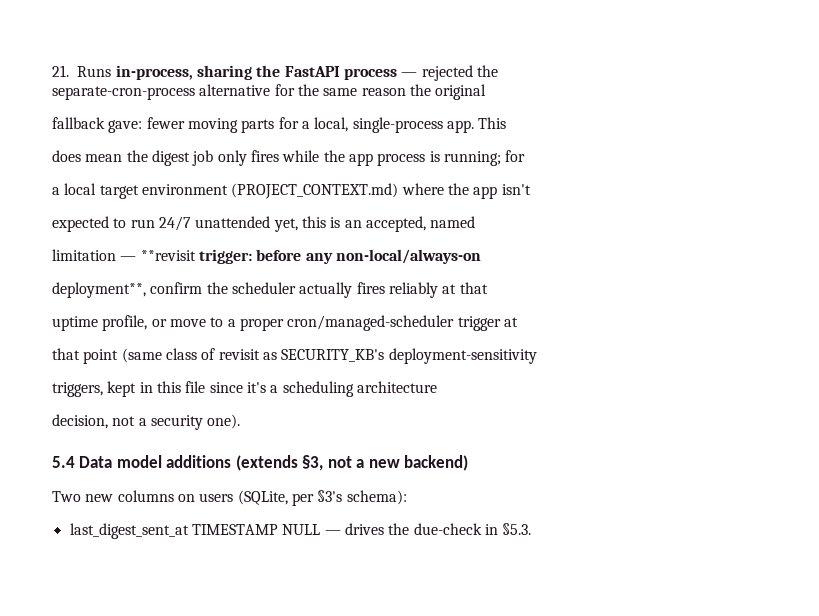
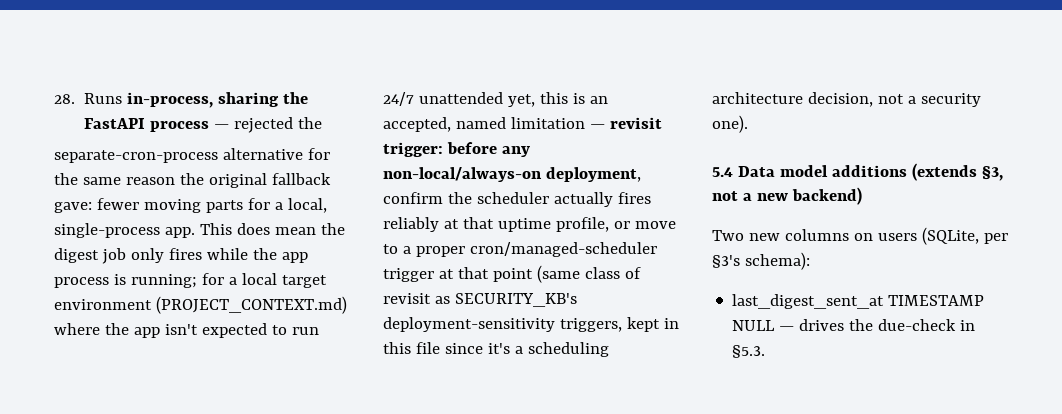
- 21. Runs in-process, sharing the FastAPI process — rejected the
+ 28. Runs in-process, sharing the FastAPI process — rejected the
- separate-cron-process alternative for the same reason the original
- fallback gave: fewer moving parts for a local, single-process app.
+ separate-cron-process alternative for the same reason the original fallback gave: fewer moving parts for a local, single-process app.
- This
- does mean the digest job only fires while the app process is running; for
- a local target environment (PROJECT_CONTEXT.md) where the app isn't
- expected to run 24/7 unattended yet, this is an accepted, named
- limitation — **revisit trigger:
+ This does mean the digest job only fires while the app process is running; for a local target environment (PROJECT_CONTEXT.md) where the app isn't expected to run 24/7 unattended yet, this is an accepted, named limitation — revisit trigger:
- before any non-local/always-on
- deployment**, confirm the scheduler actually fires reliably at that
- uptime profile, or move to a proper cron/managed-scheduler trigger at
- that point (same class of revisit as SECURITY_KB's deployment-sensitivity
- triggers, kept in this file since it's a scheduling architecture
- decision, not a security one).
+ before any non-local/always-on deployment, confirm the scheduler actually fires reliably at that uptime profile, or move to a proper cron/managed-scheduler trigger at that point (same class of revisit as SECURITY_KB's deployment-sensitivity triggers, kept in this file since it's a scheduling architecture decision, not a security one).

